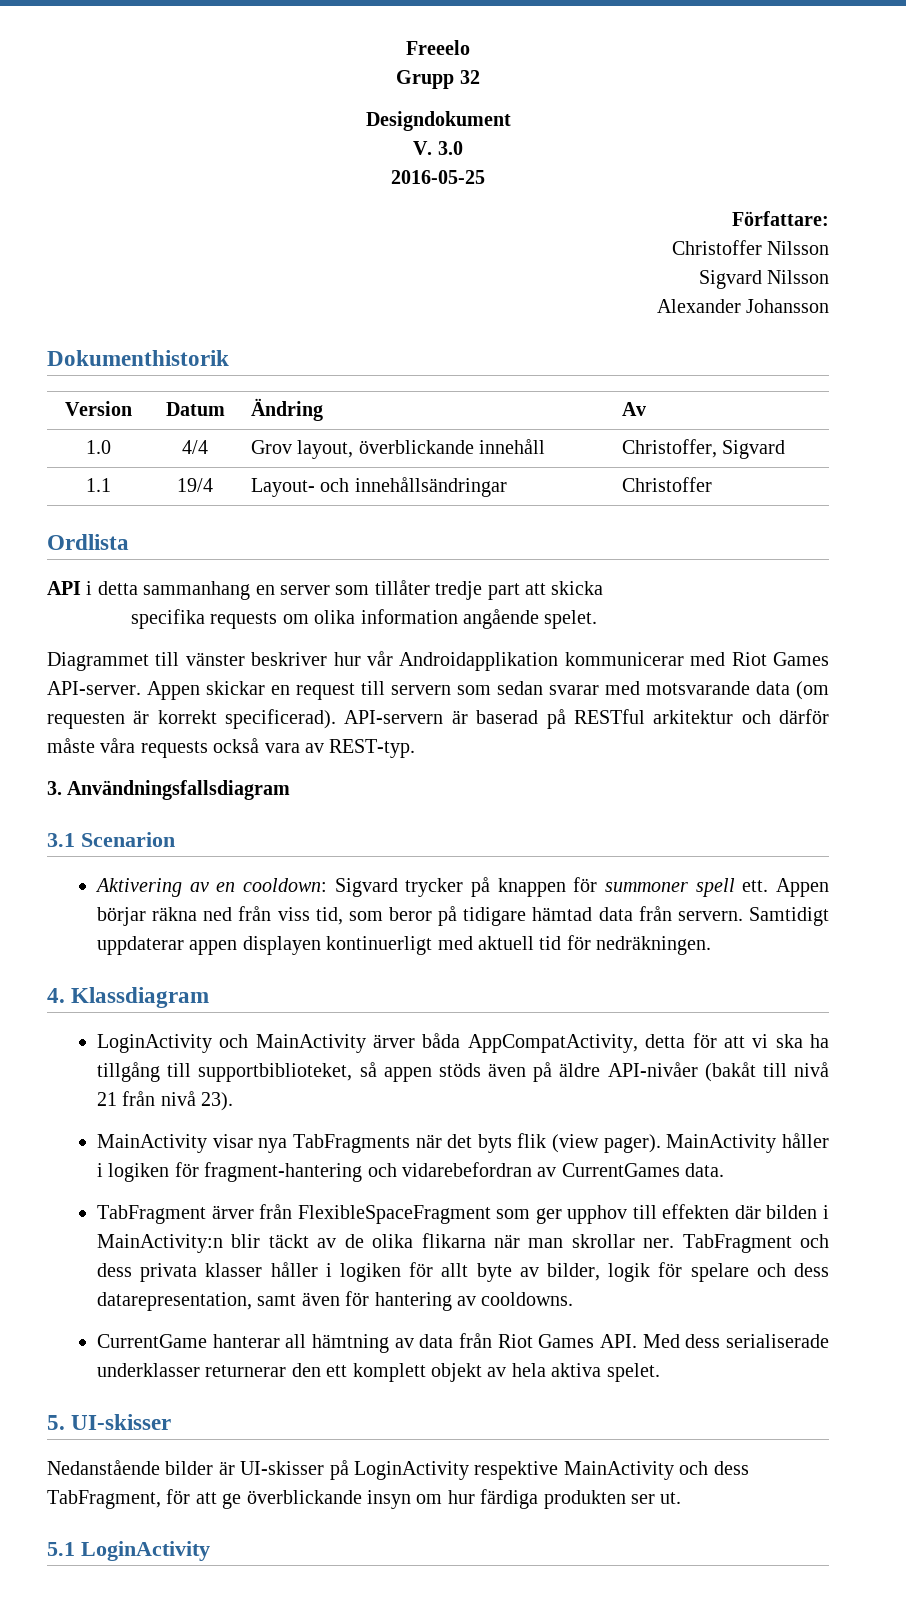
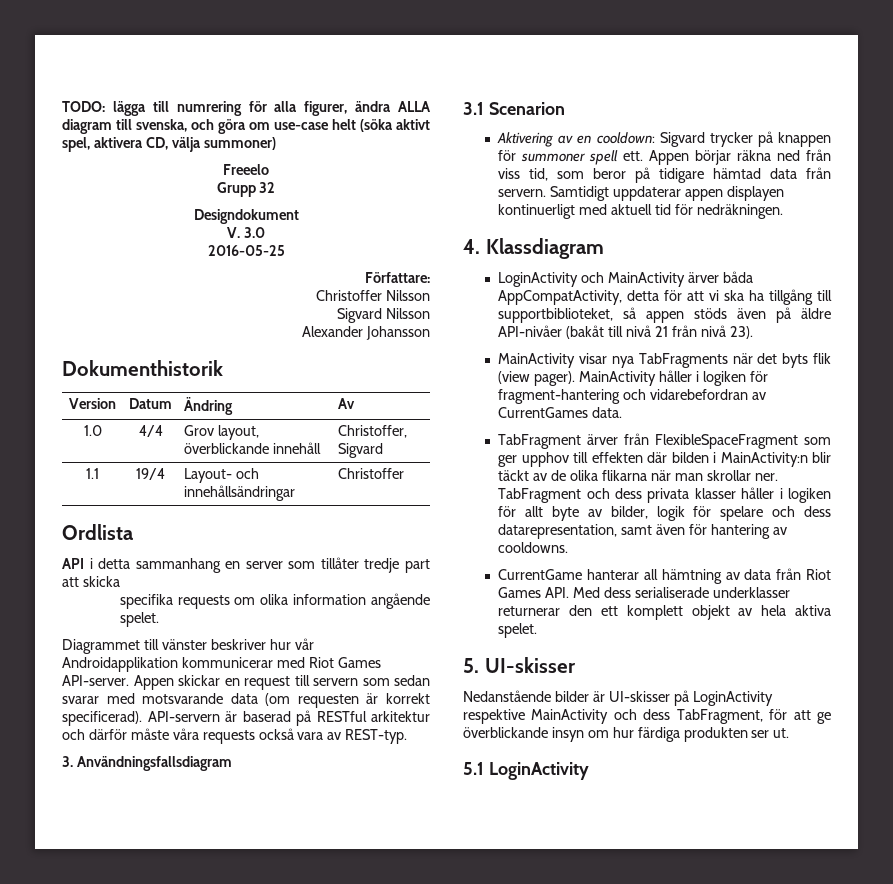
+ TODO: lägga till numrering för alla figurer, ändra ALLA diagram till svenska, och göra om use-case helt (söka aktivt spel, aktivera CD, välja summoner)

